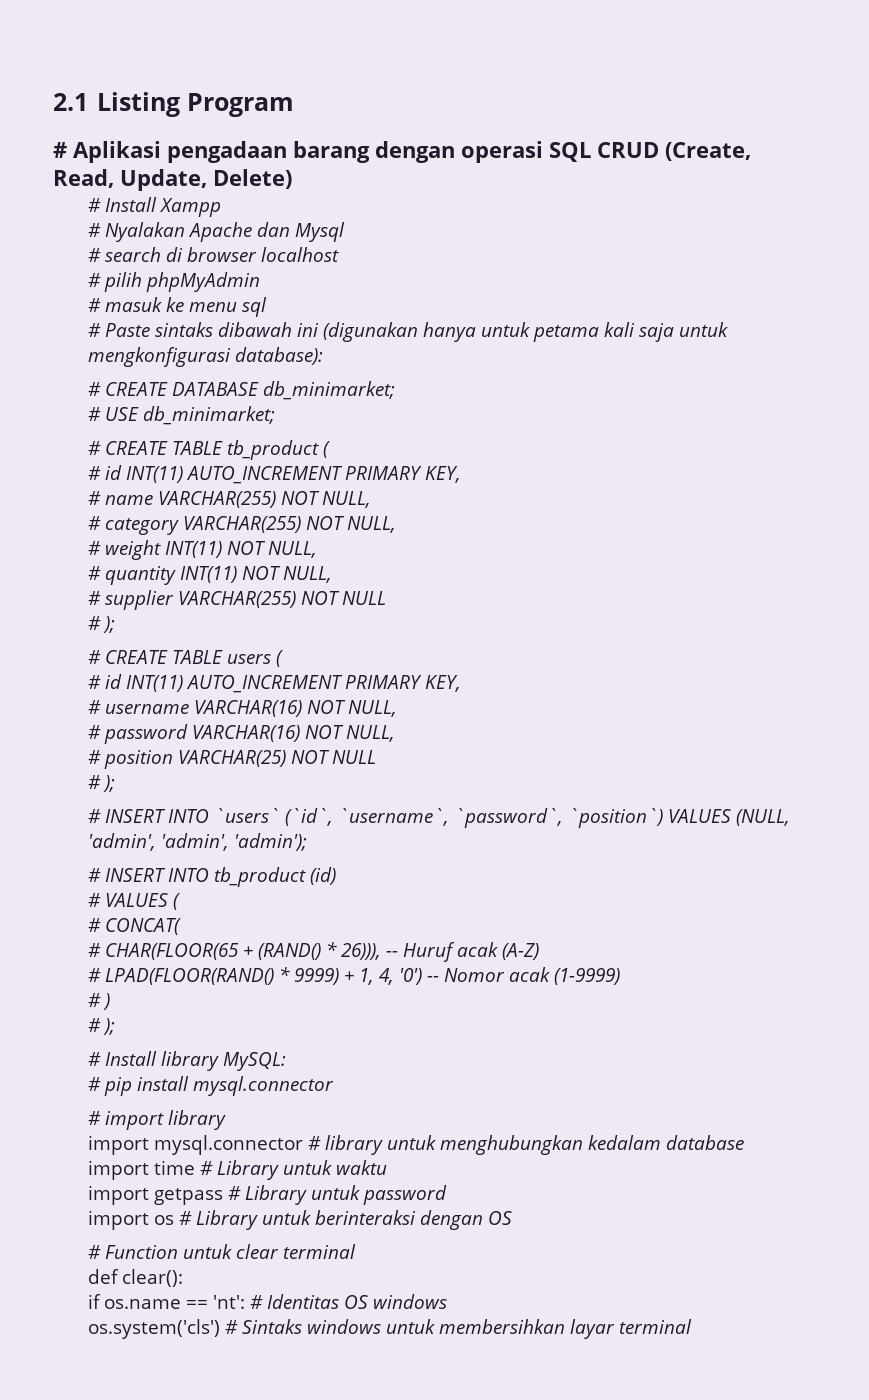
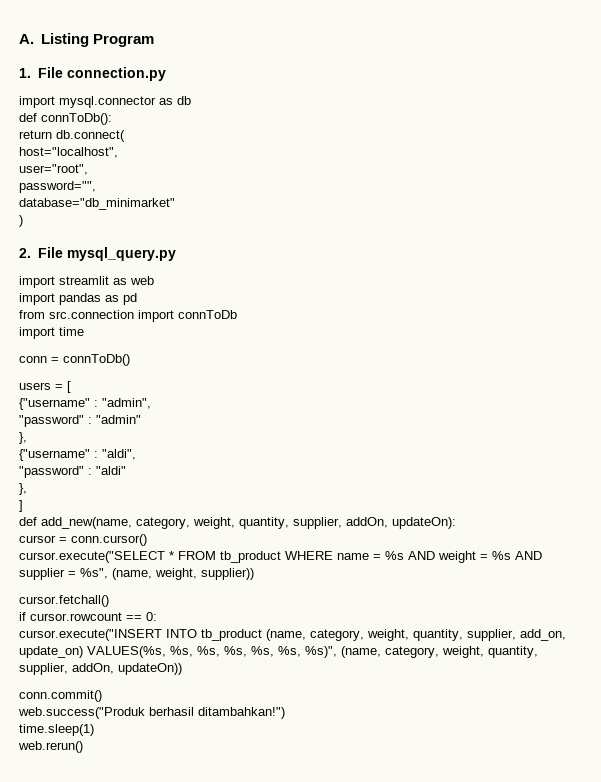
- 2.1 Listing Program
+ A. Listing Program
- # Aplikasi pengadaan barang dengan operasi SQL CRUD (Create, Read, Update, Delete)
- # Install Xampp
- # Nyalakan Apache dan Mysql
- # search di browser localhost
- # pilih phpMyAdmin
- # masuk ke menu sql
- # Paste sintaks dibawah ini (digunakan hanya untuk petama kali saja untuk mengkonfigurasi database):
- # CREATE DATABASE db_minimarket;
- # USE db_minimarket;
- # CREATE TABLE tb_product (
- # id INT(11) AUTO_INCREMENT PRIMARY KEY,
- # name VARCHAR(255) NOT NULL,
- # category VARCHAR(255) NOT NULL,
- # weight INT(11) NOT NULL,
- # quantity INT(11) NOT NULL,
- # supplier VARCHAR(255) NOT NULL
- # );
- # CREATE TABLE users (
- # id INT(11) AUTO_INCREMENT PRIMARY KEY,
- # username VARCHAR(16) NOT NULL,
- # password VARCHAR(16) NOT NULL,
- # position VARCHAR(25) NOT NULL
- # );
- # INSERT INTO `users` (`id`, `username`, `password`, `position`) VALUES (NULL, 'admin', 'admin', 'admin');
- # INSERT INTO tb_product (id)
- # VALUES (
- # CONCAT(
- # CHAR(FLOOR(65 + (RAND() * 26))), -- Huruf acak (A-Z)
- # LPAD(FLOOR(RAND() * 9999) + 1, 4, '0') -- Nomor acak (1-9999)
- # )
- # );
- # Install library MySQL:
- # pip install mysql.connector
- # import library
- import mysql.connector # library untuk menghubungkan kedalam database
- import time # Library untuk waktu
- import getpass # Library untuk password
- import os # Library untuk berinteraksi dengan OS
- # Function untuk clear terminal
- def clear():
- if os.name == 'nt': # Identitas OS windows
- os.system('cls') # Sintaks windows untuk membersihkan layar terminal
+ 1. File connection.py
+ import mysql.connector as db
+ def connToDb():
+ return db.connect(
+ host="localhost",
+ user="root",
+ password="",
+ database="db_minimarket"
+ )
+ 2. File mysql_query.py
+ import streamlit as web
+ import pandas as pd
+ from src.connection import connToDb
+ import time
+ conn = connToDb()
+ users = [
+ {"username" : "admin",
+ "password" : "admin"
+ },
+ {"username" : "aldi",
+ "password" : "aldi"
+ },
+ ]
+ def add_new(name, category, weight, quantity, supplier, addOn, updateOn):
+ cursor = conn.cursor()
+ cursor.execute("SELECT * FROM tb_product WHERE name = %s AND weight = %s AND supplier = %s", (name, weight, supplier))
+ cursor.fetchall()
+ if cursor.rowcount == 0:
+ cursor.execute("INSERT INTO tb_product (name, category, weight, quantity, supplier, add_on, update_on) VALUES(%s, %s, %s, %s, %s, %s, %s)", (name, category, weight, quantity, supplier, addOn, updateOn))
+ conn.commit()
+ web.success("Produk berhasil ditambahkan!")
+ time.sleep(1)
+ web.rerun()

